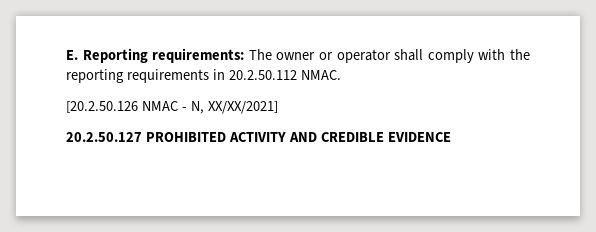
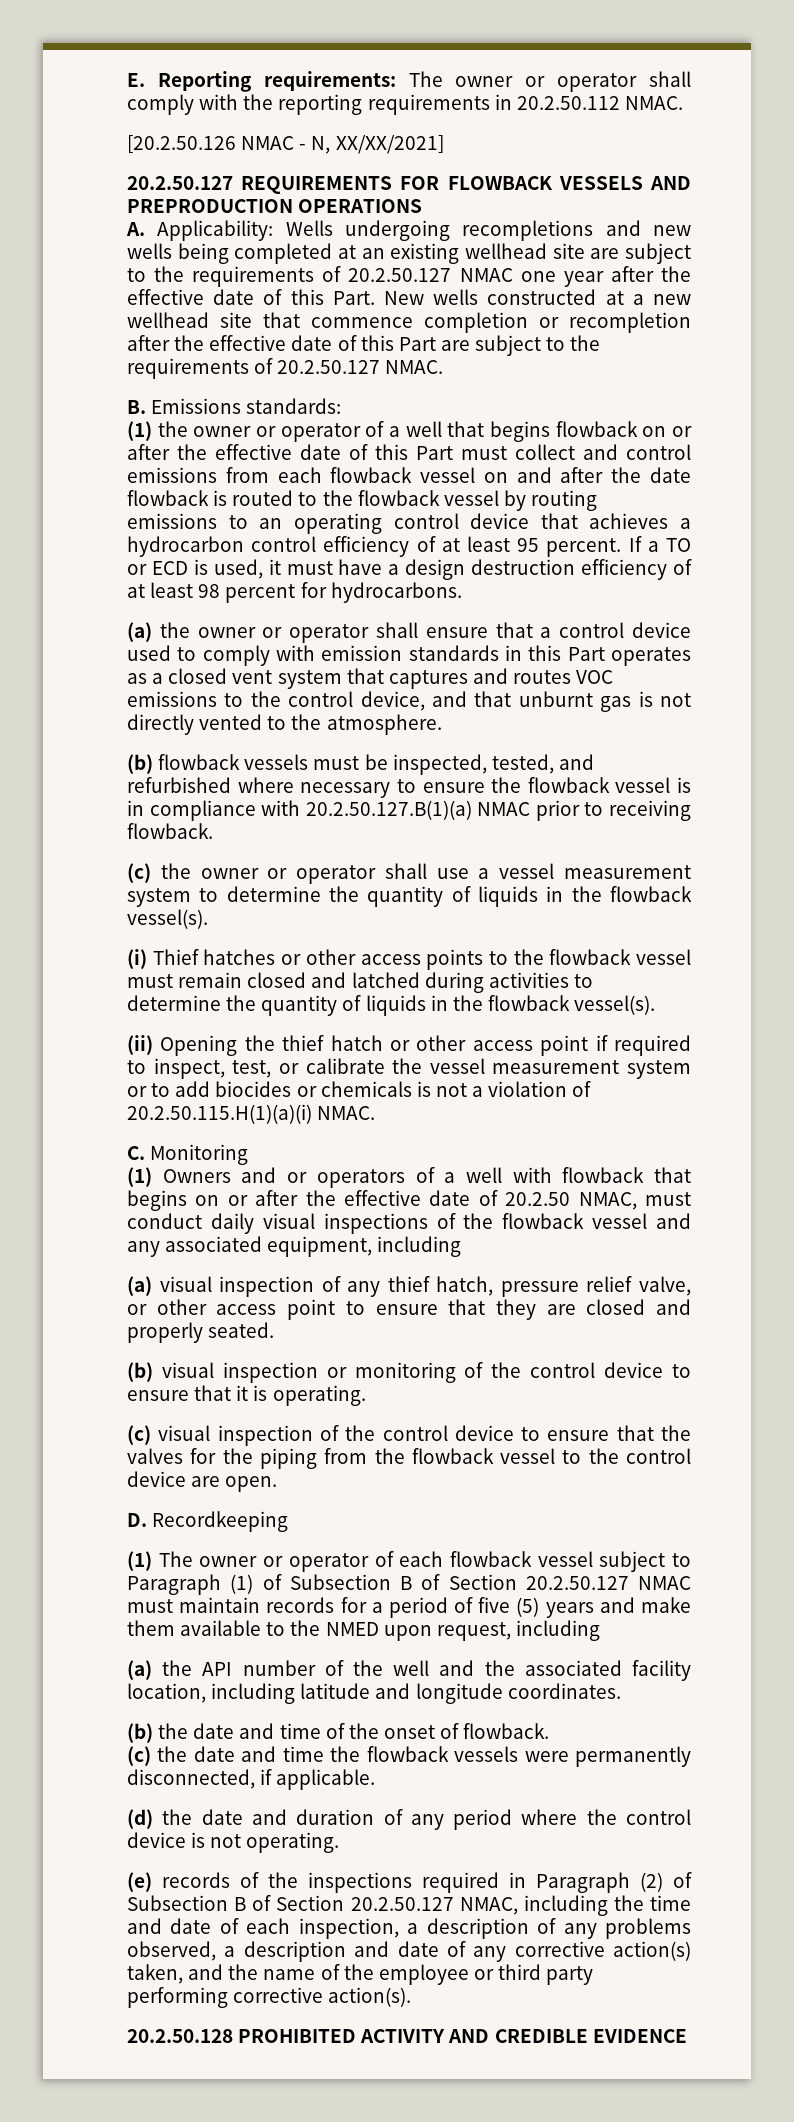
- 20.2.50.127 PROHIBITED ACTIVITY AND CREDIBLE EVIDENCE
+ 20.2.50.127 REQUIREMENTS FOR FLOWBACK VESSELS AND PREPRODUCTION OPERATIONS
+ A. Applicability: Wells undergoing recompletions and new wells being completed at an existing wellhead site are subject to the requirements of 20.2.50.127 NMAC one year after the effective date of this Part. New wells constructed at a new wellhead site that commence completion or recompletion after the effective date of this Part are subject to the requirements of 20.2.50.127 NMAC.
+ B. Emissions standards:
+ (1) the owner or operator of a well that begins flowback on or after the effective date of this Part must collect and control emissions from each flowback vessel on and after the date flowback is routed to the flowback vessel by routing emissions to an operating control device that achieves a hydrocarbon control efficiency of at least 95 percent. If a TO or ECD is used, it must have a design destruction efficiency of at least 98 percent for hydrocarbons.
+ (a) the owner or operator shall ensure that a control device used to comply with emission standards in this Part operates as a closed vent system that captures and routes VOC emissions to the control device, and that unburnt gas is not directly vented to the atmosphere.
+ (b) flowback vessels must be inspected, tested, and refurbished where necessary to ensure the flowback vessel is in compliance with 20.2.50.127.B(1)(a) NMAC prior to receiving flowback.
+ (c) the owner or operator shall use a vessel measurement system to determine the quantity of liquids in the flowback vessel(s).
+ (i) Thief hatches or other access points to the flowback vessel must remain closed and latched during activities to determine the quantity of liquids in the flowback vessel(s).
+ (ii) Opening the thief hatch or other access point if required to inspect, test, or calibrate the vessel measurement system or to add biocides or chemicals is not a violation of 20.2.50.115.H(1)(a)(i) NMAC.
+ C. Monitoring
+ (1) Owners and or operators of a well with flowback that begins on or after the effective date of 20.2.50 NMAC, must conduct daily visual inspections of the flowback vessel and any associated equipment, including
+ (a) visual inspection of any thief hatch, pressure relief valve, or other access point to ensure that they are closed and properly seated.
+ (b) visual inspection or monitoring of the control device to ensure that it is operating.
+ (c) visual inspection of the control device to ensure that the valves for the piping from the flowback vessel to the control device are open.
+ D. Recordkeeping
+ (1) The owner or operator of each flowback vessel subject to Paragraph (1) of Subsection B of Section 20.2.50.127 NMAC must maintain records for a period of five (5) years and make them available to the NMED upon request, including
+ (a) the API number of the well and the associated facility location, including latitude and longitude coordinates.
+ (b) the date and time of the onset of flowback.
+ (c) the date and time the flowback vessels were permanently disconnected, if applicable.
+ (d) the date and duration of any period where the control device is not operating.
+ (e) records of the inspections required in Paragraph (2) of Subsection B of Section 20.2.50.127 NMAC, including the time and date of each inspection, a description of any problems observed, a description and date of any corrective action(s) taken, and the name of the employee or third party performing corrective action(s).
+ 20.2.50.128 PROHIBITED ACTIVITY AND CREDIBLE EVIDENCE

